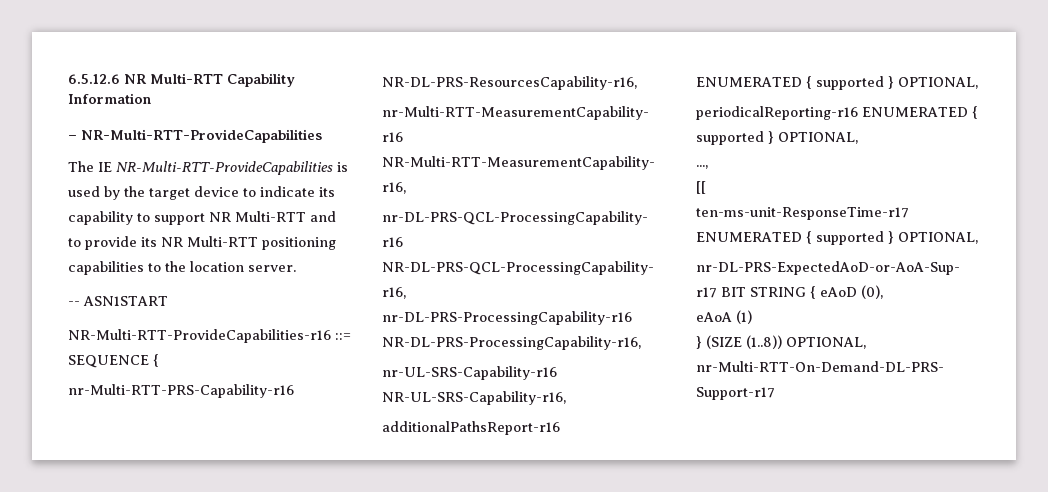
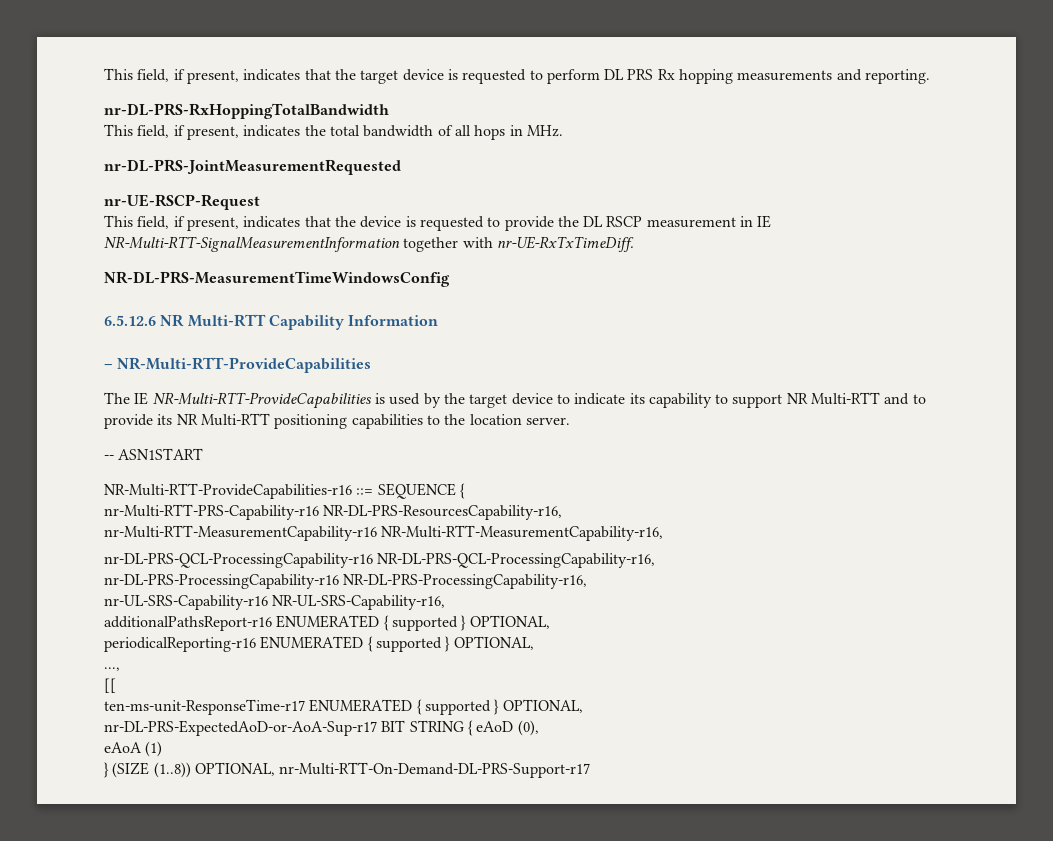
+ This field, if present, indicates that the target device is requested to perform DL PRS Rx hopping measurements and reporting.
+ nr-DL-PRS-RxHoppingTotalBandwidth
+ This field, if present, indicates the total bandwidth of all hops in MHz.
+ nr-DL-PRS-JointMeasurementRequested
+ nr-UE-RSCP-Request
+ This field, if present, indicates that the device is requested to provide the DL RSCP measurement in IE NR-Multi-RTT-SignalMeasurementInformation together with nr-UE-RxTxTimeDiff.
+ NR-DL-PRS-MeasurementTimeWindowsConfig

